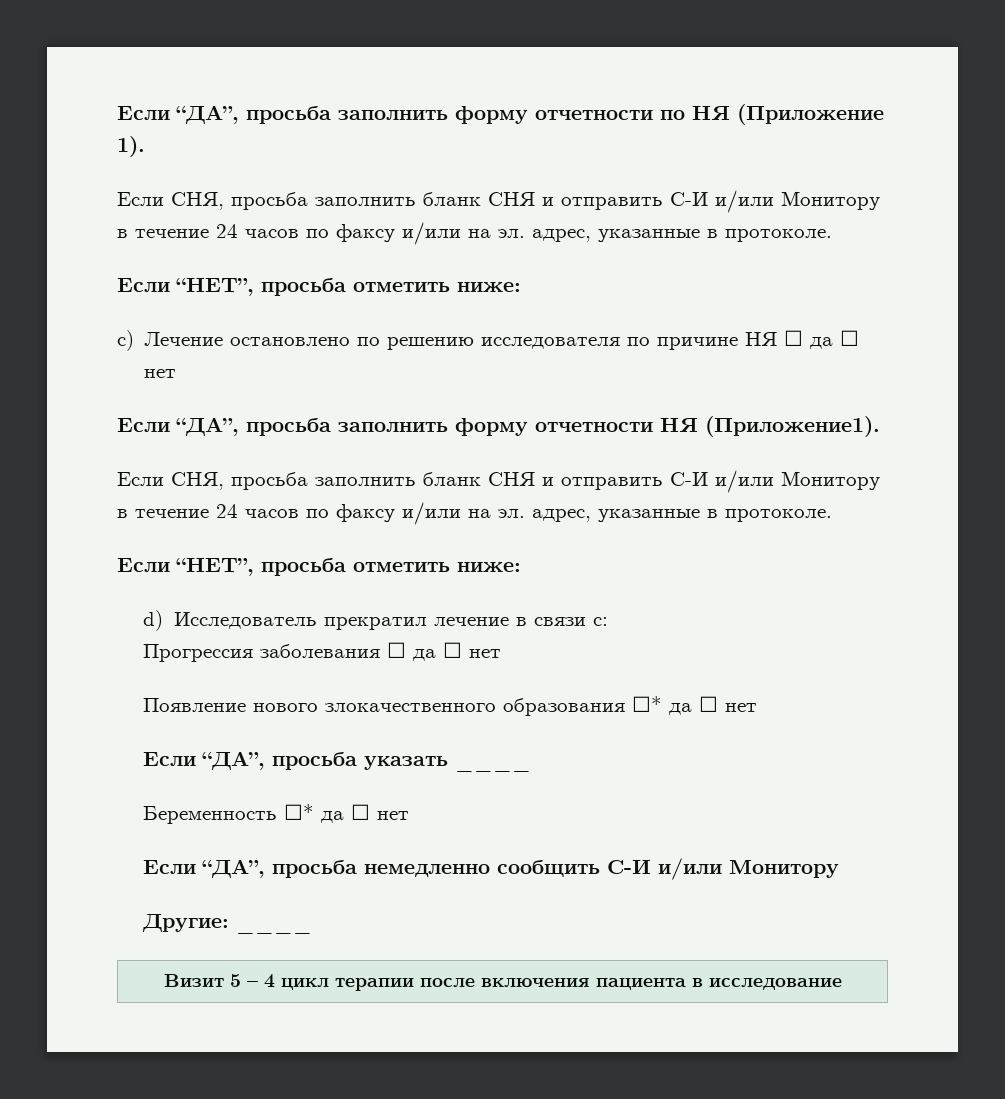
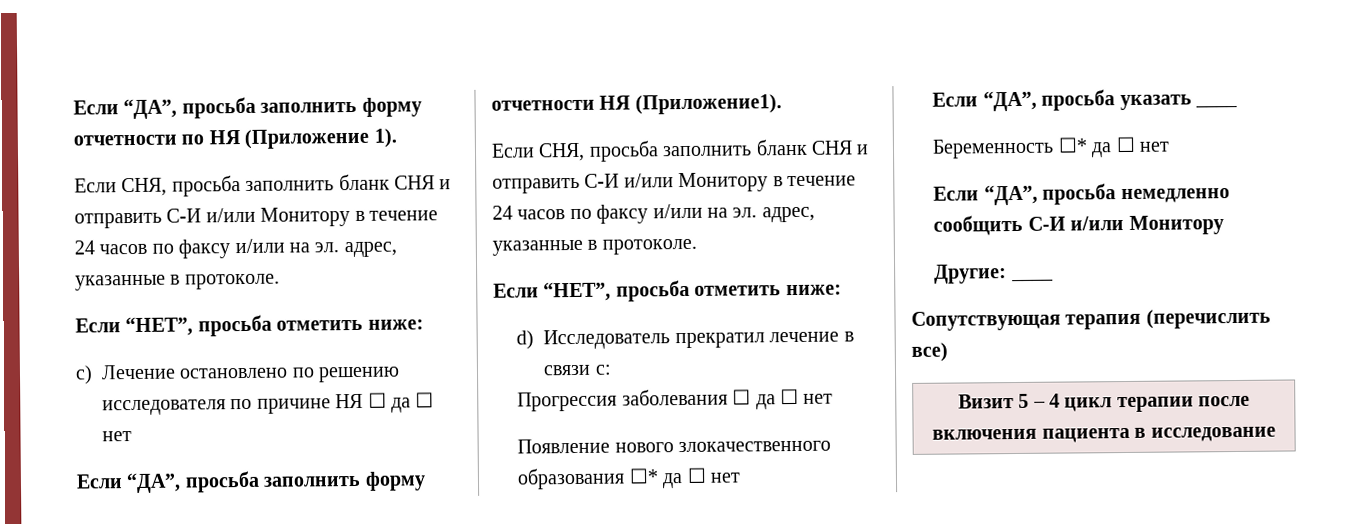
+ Сопутствующая терапия (перечислить все)

